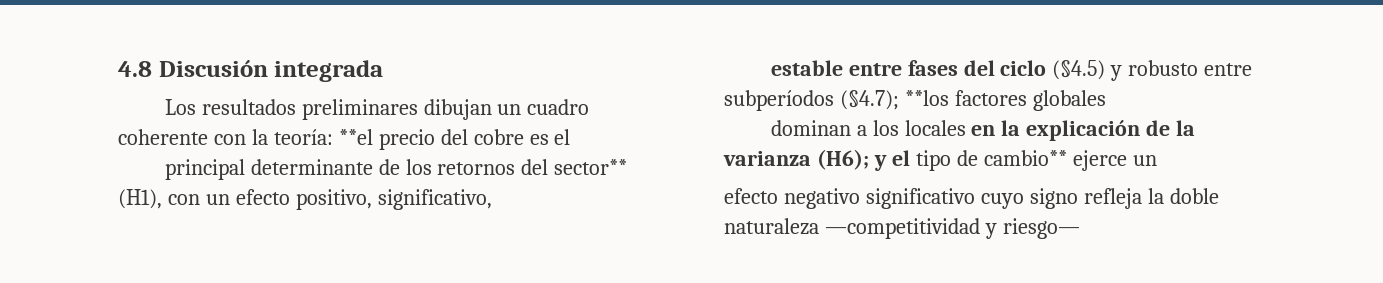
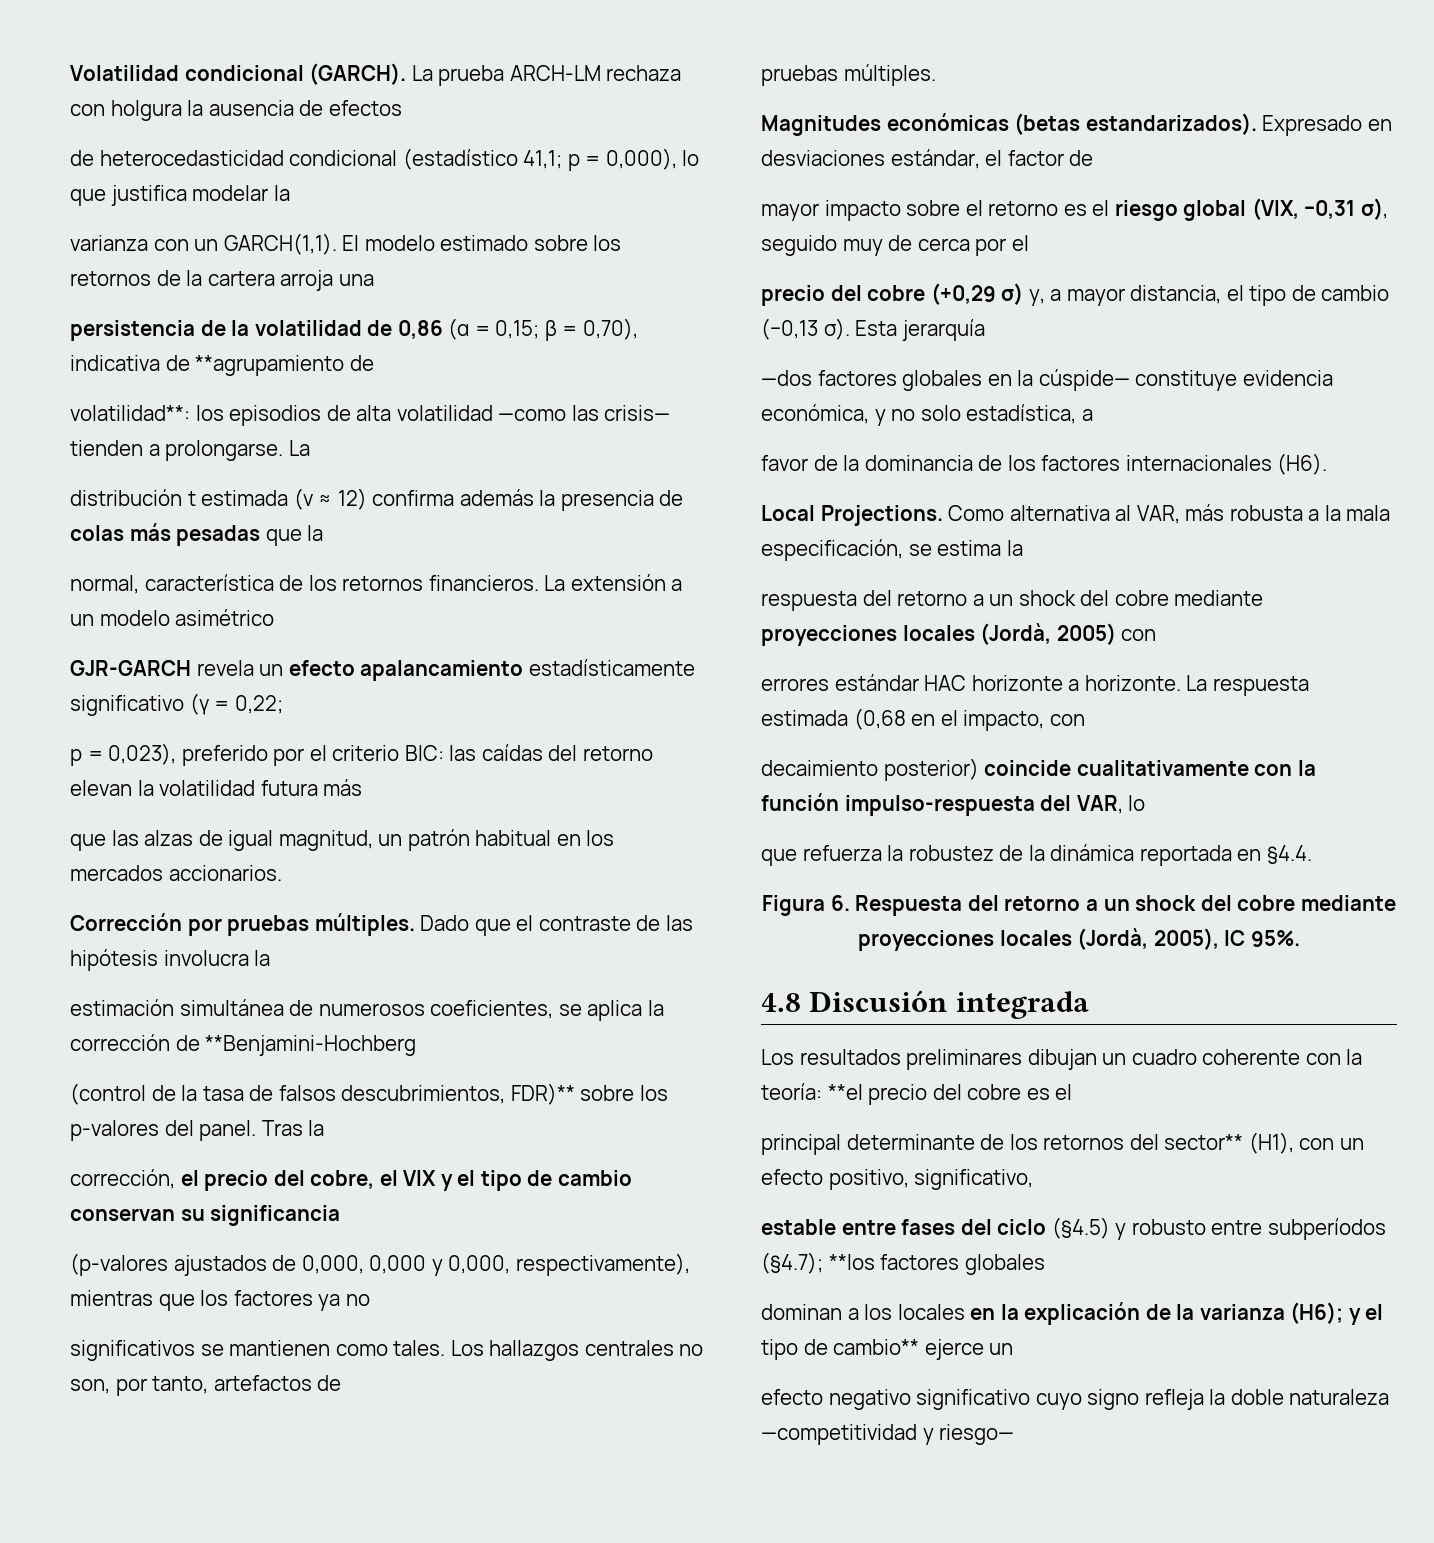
+ Volatilidad condicional (GARCH). La prueba ARCH-LM rechaza con holgura la ausencia de efectos
+ de heterocedasticidad condicional (estadístico 41,1; p = 0,000), lo que justifica modelar la
+ varianza con un GARCH(1,1). El modelo estimado sobre los retornos de la cartera arroja una
+ persistencia de la volatilidad de 0,86 (α = 0,15; β = 0,70), indicativa de **agrupamiento de
+ volatilidad**: los episodios de alta volatilidad —como las crisis— tienden a prolongarse. La
+ distribución t estimada (ν ≈ 12) confirma además la presencia de colas más pesadas que la
+ normal, característica de los retornos financieros. La extensión a un modelo asimétrico
+ GJR-GARCH revela un efecto apalancamiento estadísticamente significativo (γ = 0,22;
+ p = 0,023), preferido por el criterio BIC: las caídas del retorno elevan la volatilidad futura más
+ que las alzas de igual magnitud, un patrón habitual en los mercados accionarios.
+ Corrección por pruebas múltiples. Dado que el contraste de las hipótesis involucra la
+ estimación simultánea de numerosos coeficientes, se aplica la corrección de **Benjamini-Hochberg
+ (control de la tasa de falsos descubrimientos, FDR)** sobre los p-valores del panel. Tras la
+ corrección, el precio del cobre, el VIX y el tipo de cambio conservan su significancia
+ (p-valores ajustados de 0,000, 0,000 y 0,000, respectivamente), mientras que los factores ya no
+ significativos se mantienen como tales. Los hallazgos centrales no son, por tanto, artefactos de
+ pruebas múltiples.
+ Magnitudes económicas (betas estandarizados). Expresado en desviaciones estándar, el factor de
+ mayor impacto sobre el retorno es el riesgo global (VIX, −0,31 σ), seguido muy de cerca por el
+ precio del cobre (+0,29 σ) y, a mayor distancia, el tipo de cambio (−0,13 σ). Esta jerarquía
+ —dos factores globales en la cúspide— constituye evidencia económica, y no solo estadística, a
+ favor de la dominancia de los factores internacionales (H6).
+ Local Projections. Como alternativa al VAR, más robusta a la mala especificación, se estima la
+ respuesta del retorno a un shock del cobre mediante proyecciones locales (Jordà, 2005) con
+ errores estándar HAC horizonte a horizonte. La respuesta estimada (0,68 en el impacto, con
+ decaimiento posterior) coincide cualitativamente con la función impulso-respuesta del VAR, lo
+ que refuerza la robustez de la dinámica reportada en §4.4.
+ Figura 6. Respuesta del retorno a un shock del cobre mediante proyecciones locales (Jordà, 2005), IC 95%.

